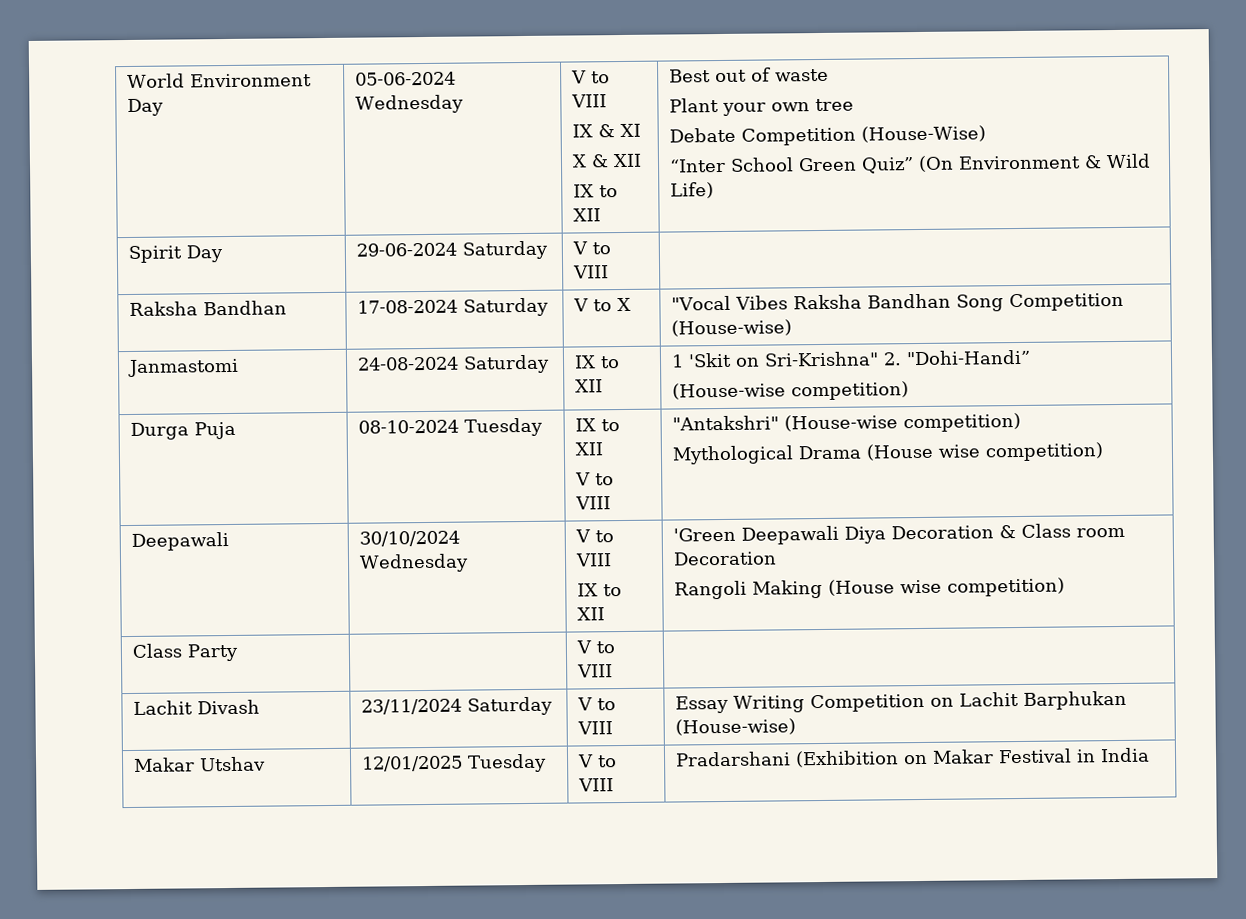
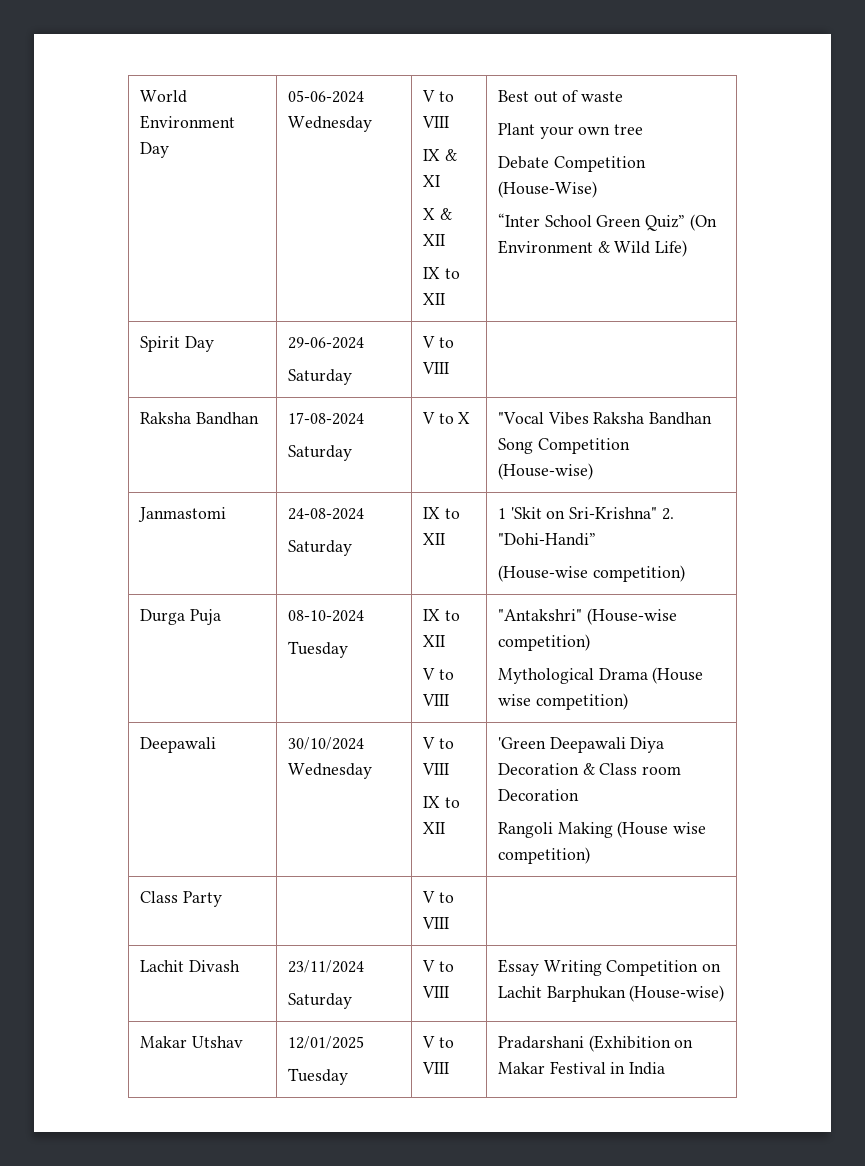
- Spirit Day | 29-06-2024 Saturday | V to VIII |
+ Spirit Day | 29-06-2024
+ Saturday | V to VIII |
- Raksha Bandhan | 17-08-2024 Saturday | V to X | "Vocal Vibes Raksha Bandhan Song Competition (House-wise)
+ Raksha Bandhan | 17-08-2024
+ Saturday | V to X | "Vocal Vibes Raksha Bandhan Song Competition (House-wise)
- Janmastomi | 24-08-2024 Saturday | IX to XII | 1 'Skit on Sri-Krishna" 2. "Dohi-Handi”
+ Janmastomi | 24-08-2024
+ Saturday | IX to XII | 1 'Skit on Sri-Krishna" 2. "Dohi-Handi”
- Durga Puja | 08-10-2024 Tuesday | IX to XII
+ Durga Puja | 08-10-2024
+ Tuesday | IX to XII
- Lachit Divash | 23/11/2024 Saturday | V to VIII | Essay Writing Competition on Lachit Barphukan (House-wise)
+ Lachit Divash | 23/11/2024
+ Saturday | V to VIII | Essay Writing Competition on Lachit Barphukan (House-wise)
- Makar Utshav | 12/01/2025 Tuesday | V to VIII | Pradarshani (Exhibition on Makar Festival in India
+ Makar Utshav | 12/01/2025
+ Tuesday | V to VIII | Pradarshani (Exhibition on Makar Festival in India

